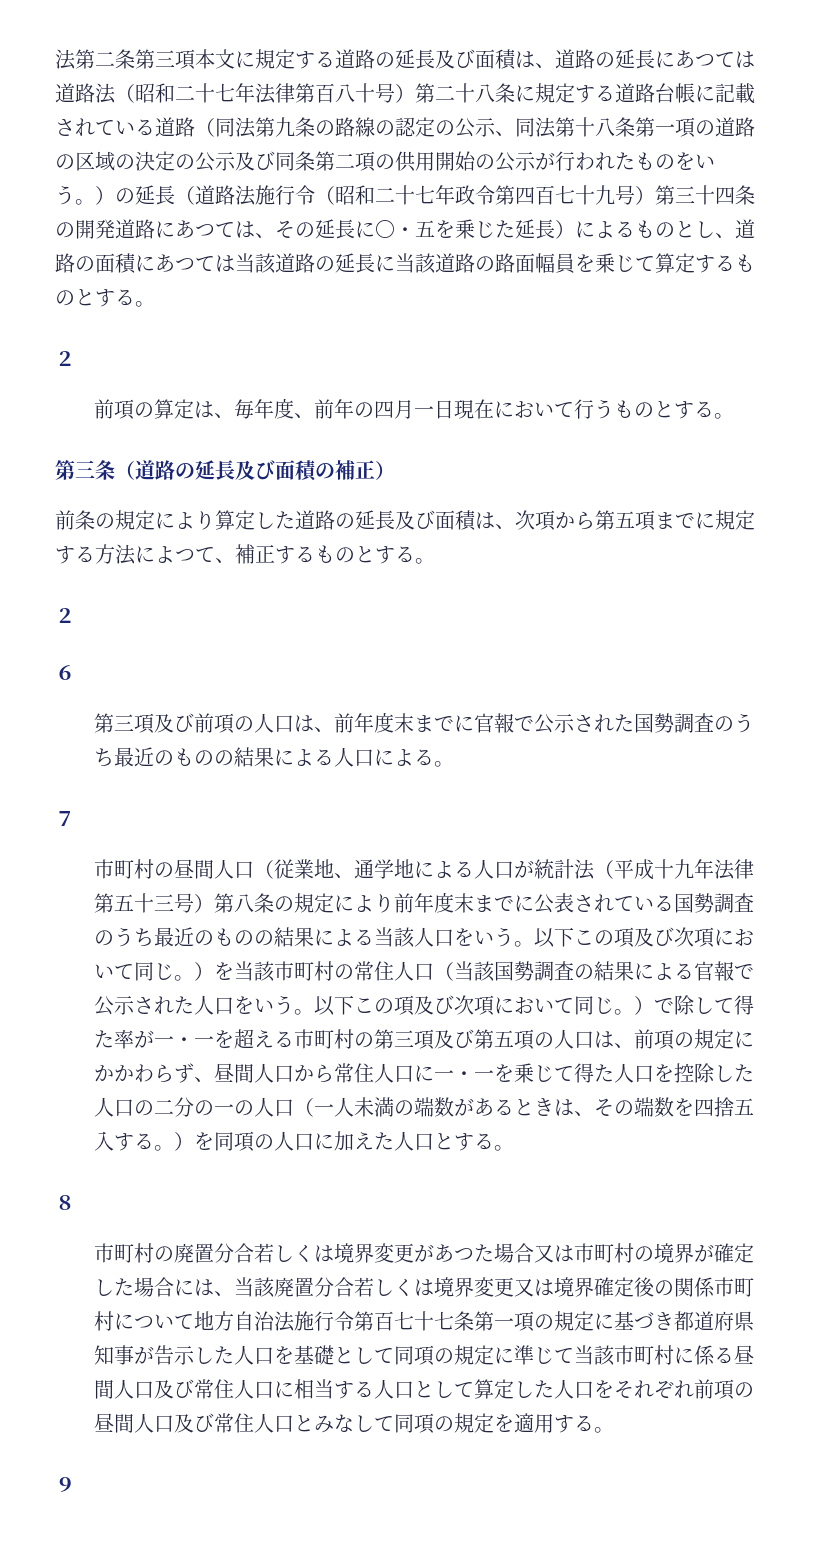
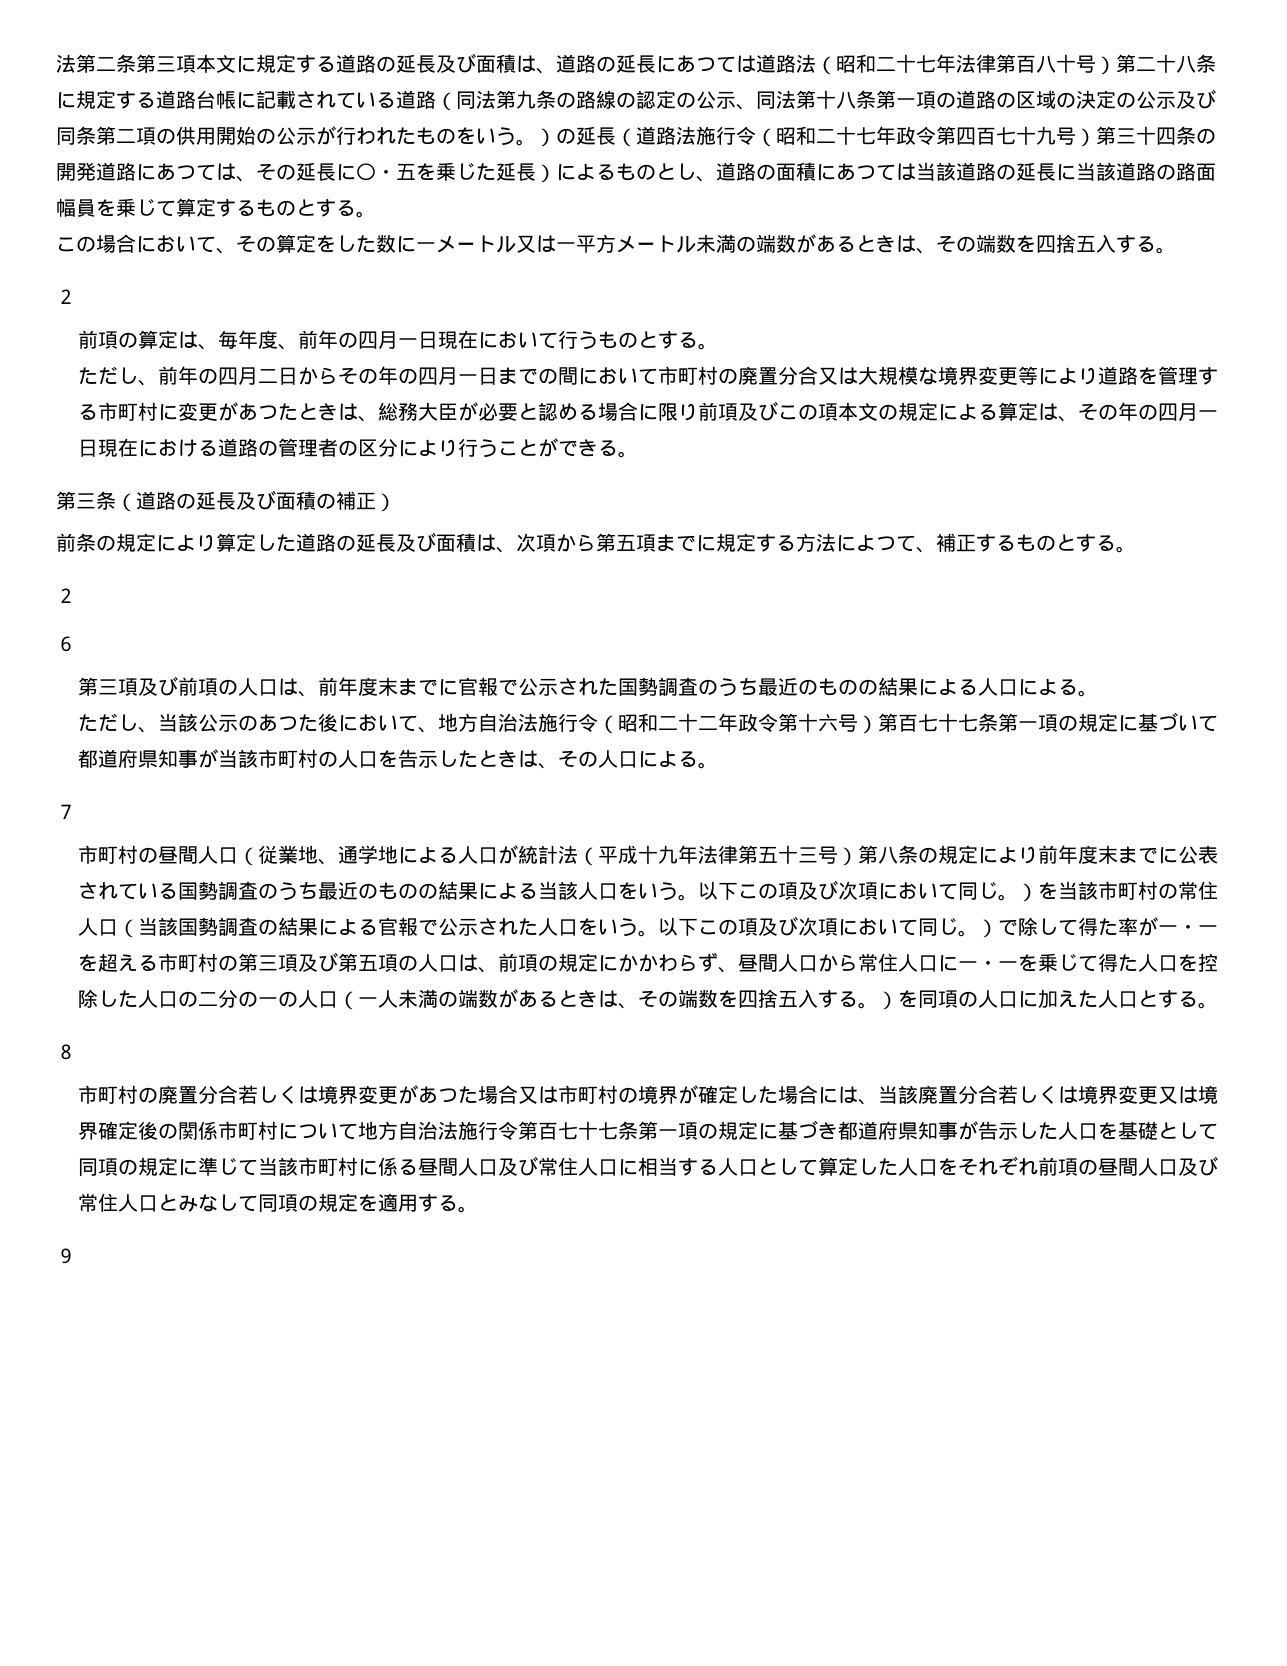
+ この場合において、その算定をした数に一メートル又は一平方メートル未満の端数があるときは、その端数を四捨五入する。
+ ただし、前年の四月二日からその年の四月一日までの間において市町村の廃置分合又は大規模な境界変更等により道路を管理する市町村に変更があつたときは、総務大臣が必要と認める場合に限り前項及びこの項本文の規定による算定は、その年の四月一日現在における道路の管理者の区分により行うことができる。
+ ただし、当該公示のあつた後において、地方自治法施行令（昭和二十二年政令第十六号）第百七十七条第一項の規定に基づいて都道府県知事が当該市町村の人口を告示したときは、その人口による。

